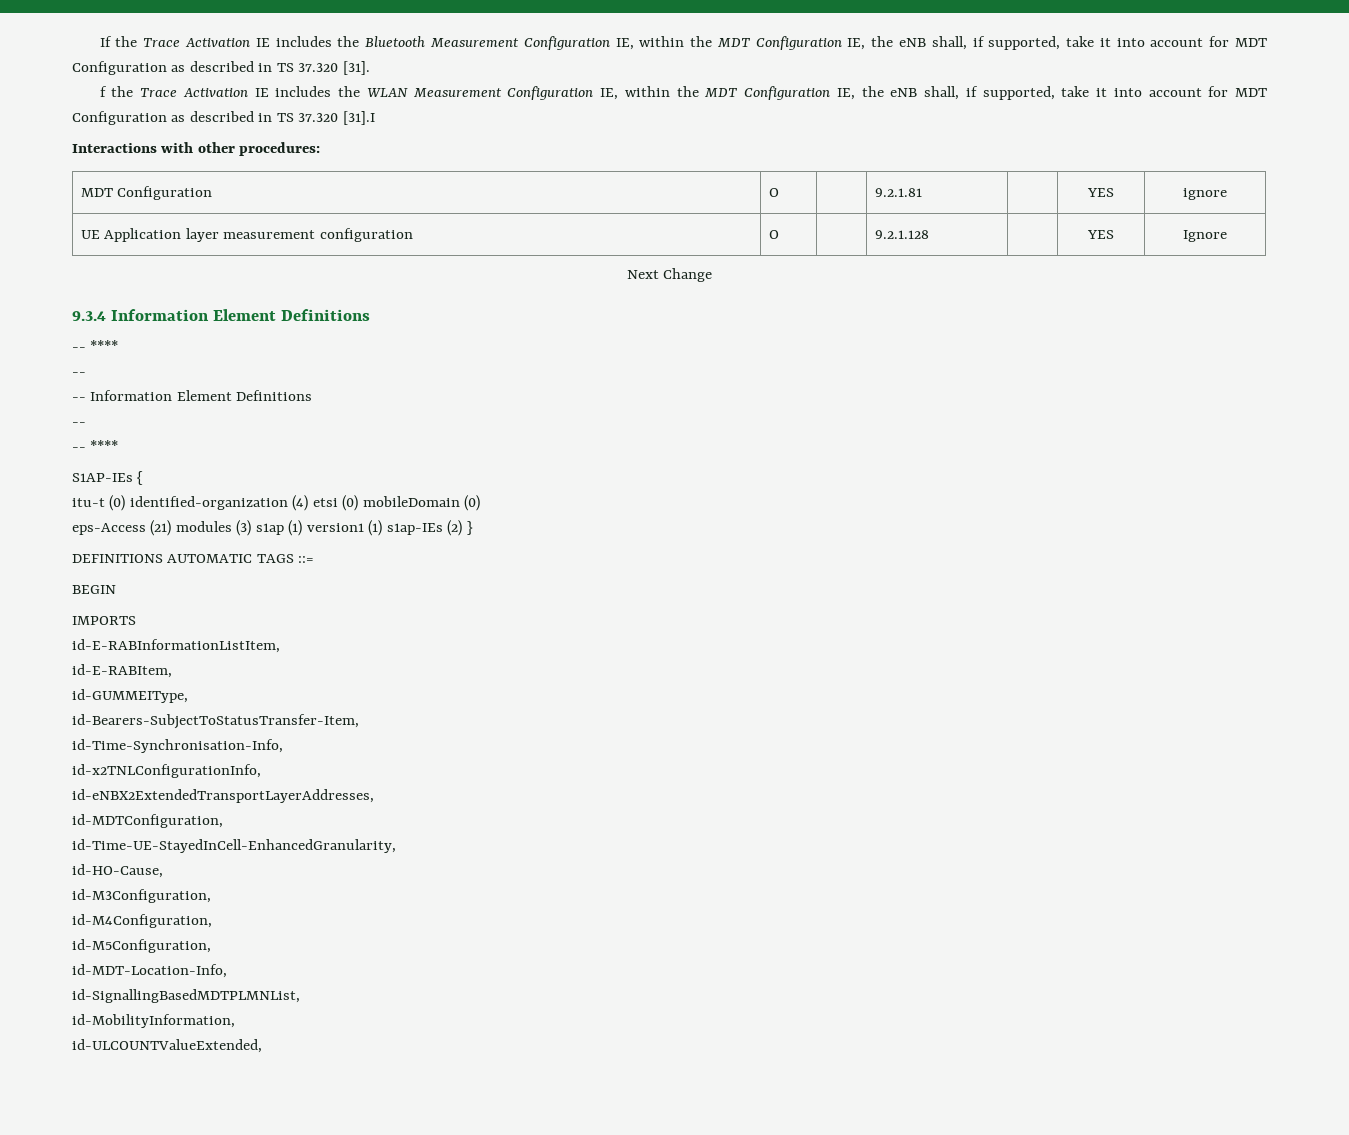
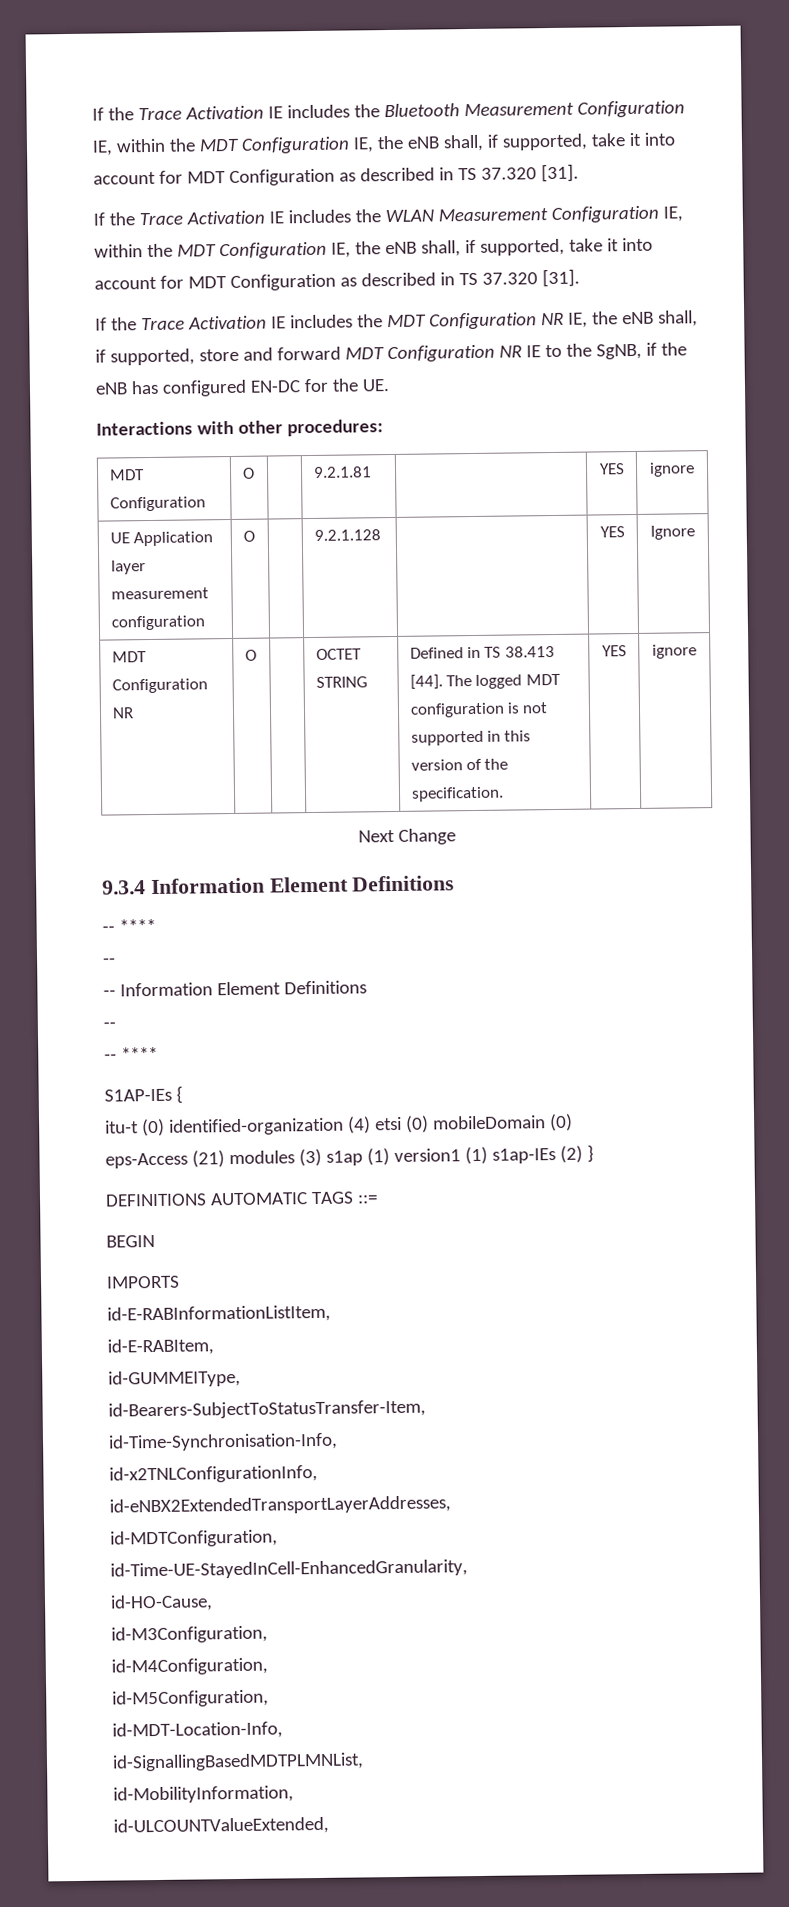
- f the Trace Activation IE includes the WLAN Measurement Configuration IE, within the MDT Configuration IE, the eNB shall, if supported, take it into account for MDT Configuration as described in TS 37.320 [31].I
+ If the Trace Activation IE includes the WLAN Measurement Configuration IE, within the MDT Configuration IE, the eNB shall, if supported, take it into account for MDT Configuration as described in TS 37.320 [31].
+ If the Trace Activation IE includes the MDT Configuration NR IE, the eNB shall, if supported, store and forward MDT Configuration NR IE to the SgNB, if the eNB has configured EN-DC for the UE.
+ MDT Configuration NR | O | | OCTET STRING | Defined in TS 38.413 [44]. The logged MDT configuration is not supported in this version of the specification. | YES | ignore

